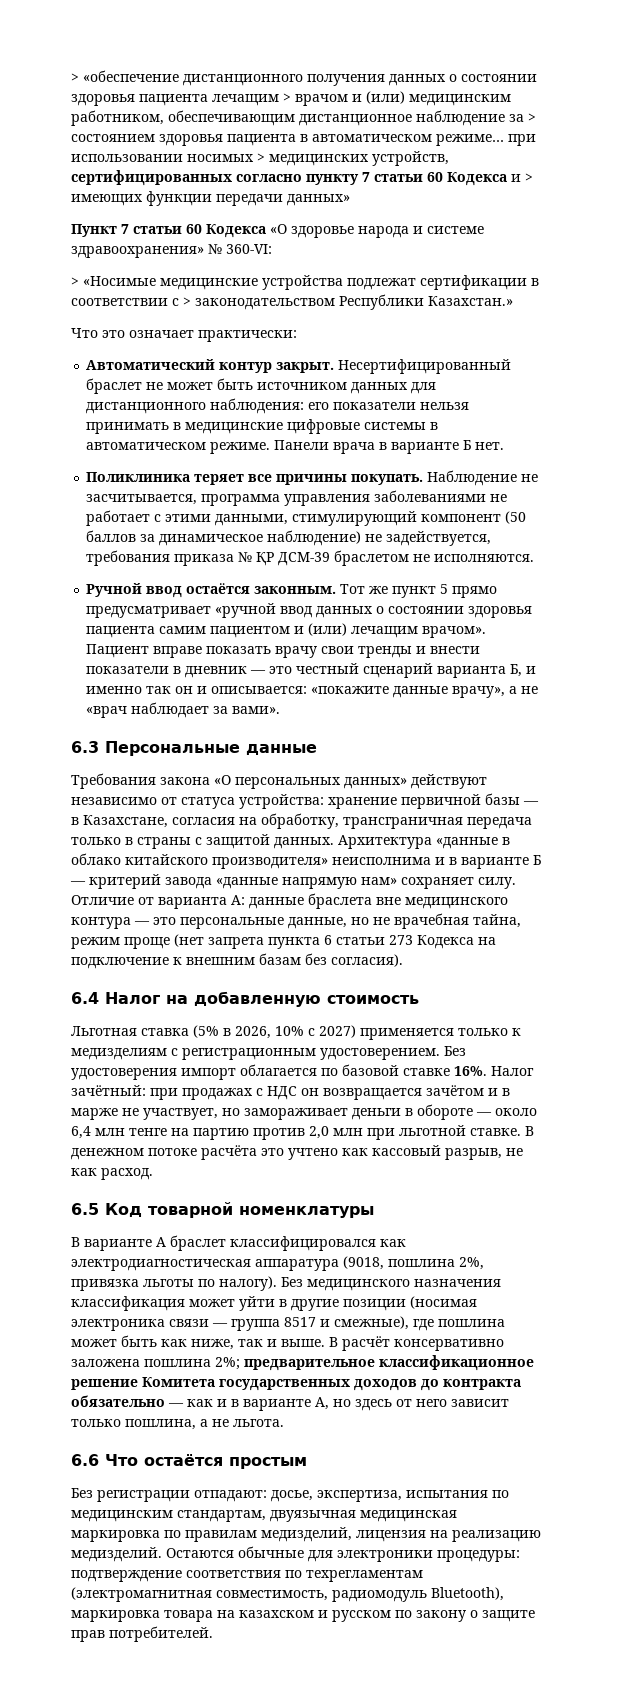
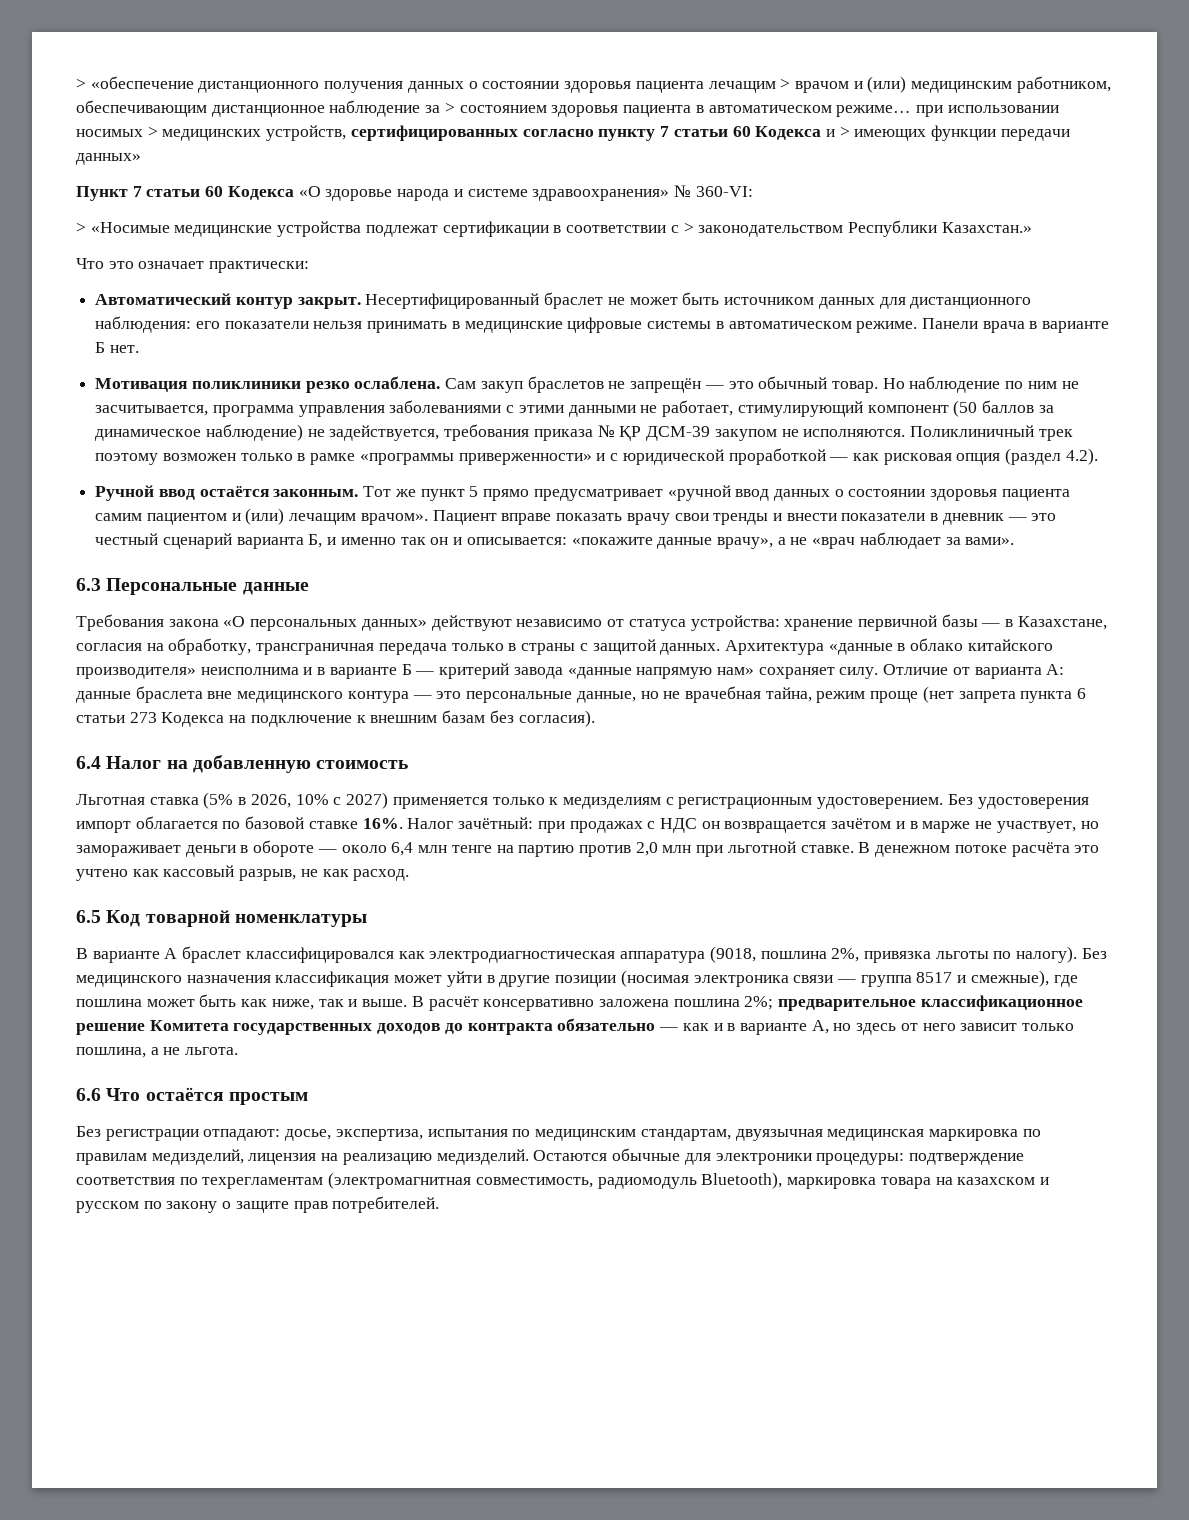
- Поликлиника теряет все причины покупать. Наблюдение не засчитывается, программа управления заболеваниями не работает с этими данными, стимулирующий компонент (50 баллов за динамическое наблюдение) не задействуется, требования приказа № ҚР ДСМ-39 браслетом не исполняются.
+ Мотивация поликлиники резко ослаблена. Сам закуп браслетов не запрещён — это обычный товар. Но наблюдение по ним не засчитывается, программа управления заболеваниями с этими данными не работает, стимулирующий компонент (50 баллов за динамическое наблюдение) не задействуется, требования приказа № ҚР ДСМ-39 закупом не исполняются. Поликлиничный трек поэтому возможен только в рамке «программы приверженности» и с юридической проработкой — как рисковая опция (раздел 4.2).

